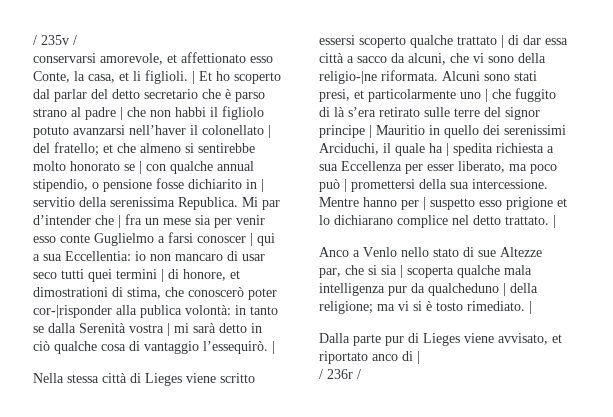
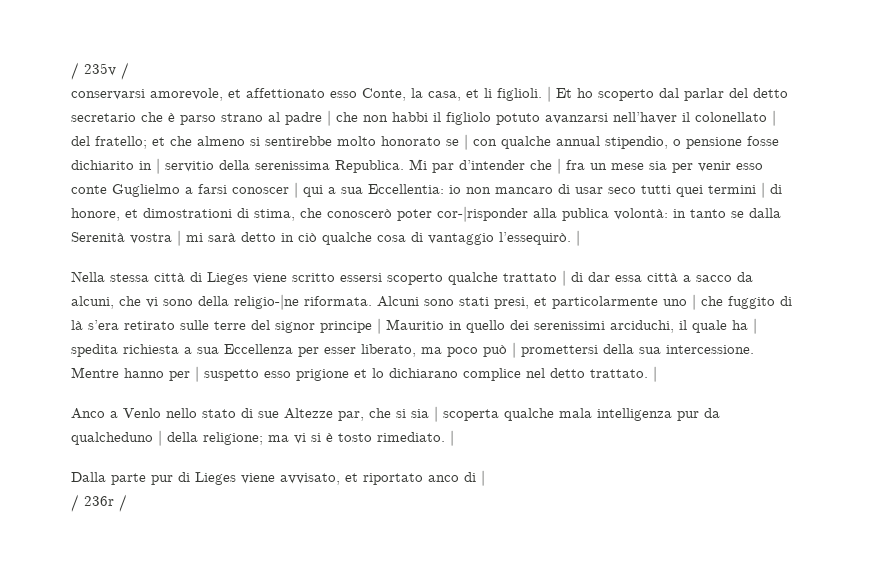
- Alcuni sono stati presi, et particolarmente uno | che fuggito di là s’era retirato sulle terre del signor principe | Mauritio in quello dei serenissimi Arciduchi, il quale ha | spedita richiesta a sua Eccellenza per esser liberato, ma poco può | promettersi della sua intercessione.
+ Alcuni sono stati presi, et particolarmente uno | che fuggito di là s’era retirato sulle terre del signor principe | Mauritio in quello dei serenissimi arciduchi, il quale ha | spedita richiesta a sua Eccellenza per esser liberato, ma poco può | promettersi della sua intercessione.

